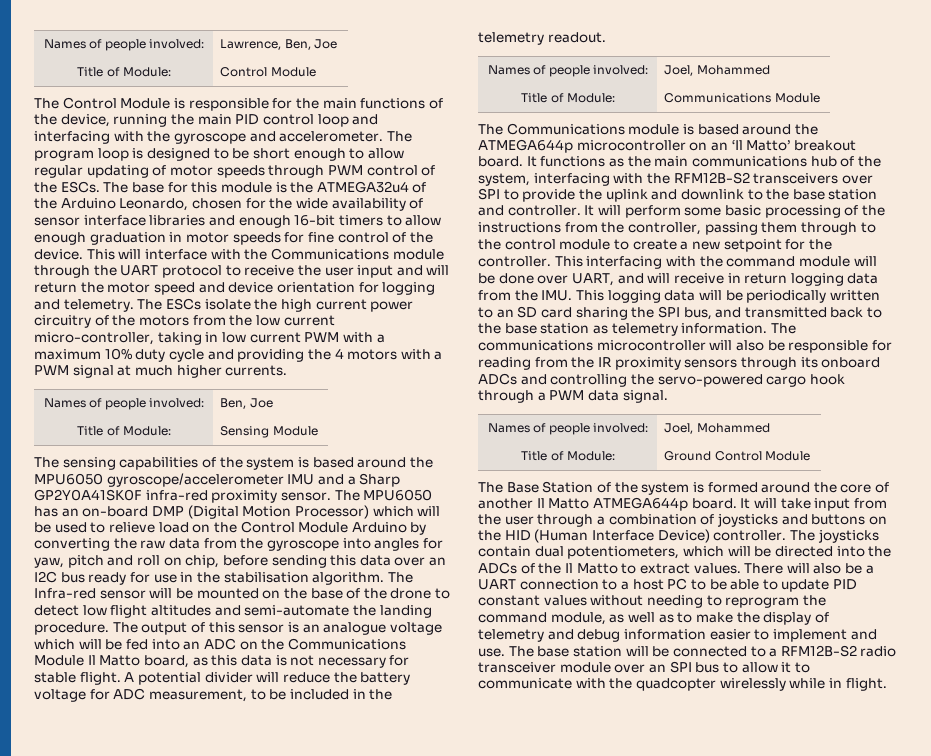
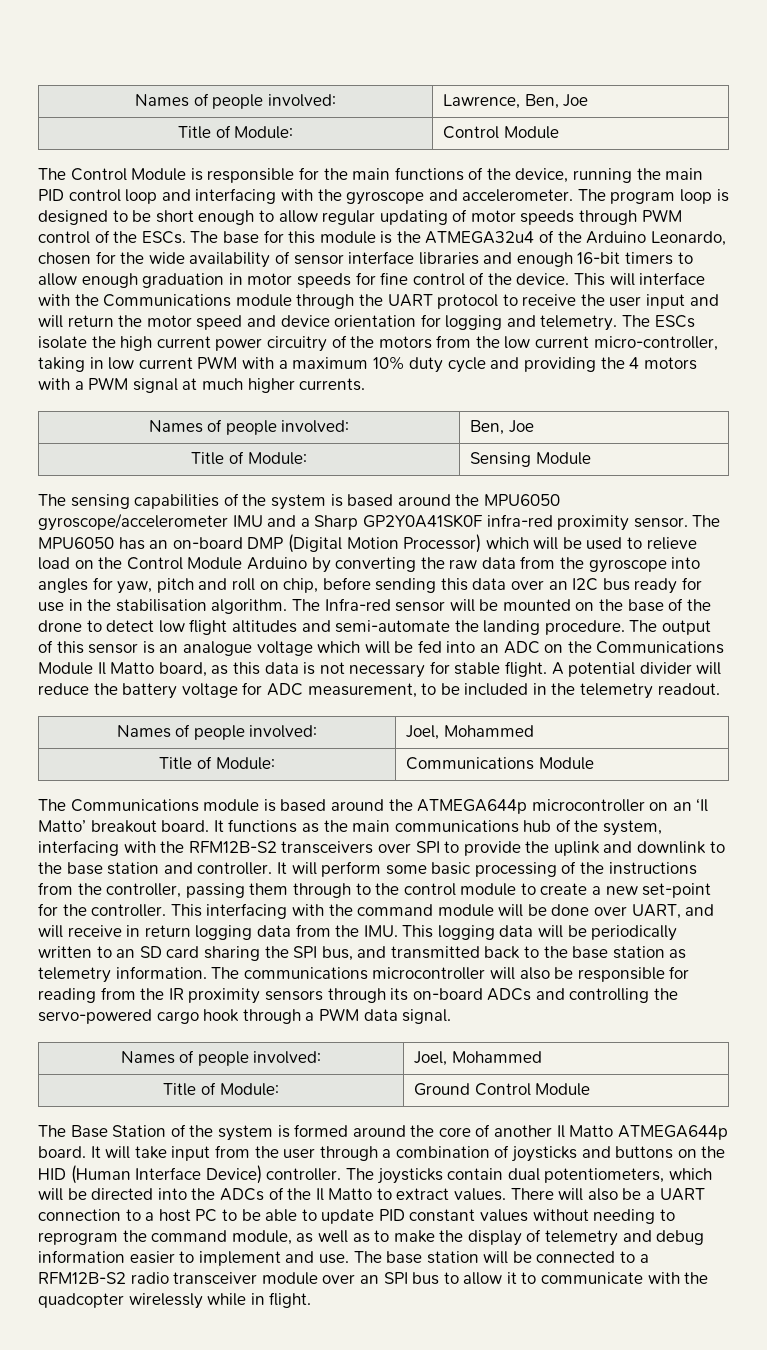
- It will perform some basic processing of the instructions from the controller, passing them through to the control module to create a new setpoint for the controller.
+ It will perform some basic processing of the instructions from the controller, passing them through to the control module to create a new set-point for the controller.
- The communications microcontroller will also be responsible for reading from the IR proximity sensors through its onboard ADCs and controlling the servo-powered cargo hook through a PWM data signal.
+ The communications microcontroller will also be responsible for reading from the IR proximity sensors through its on-board ADCs and controlling the servo-powered cargo hook through a PWM data signal.

